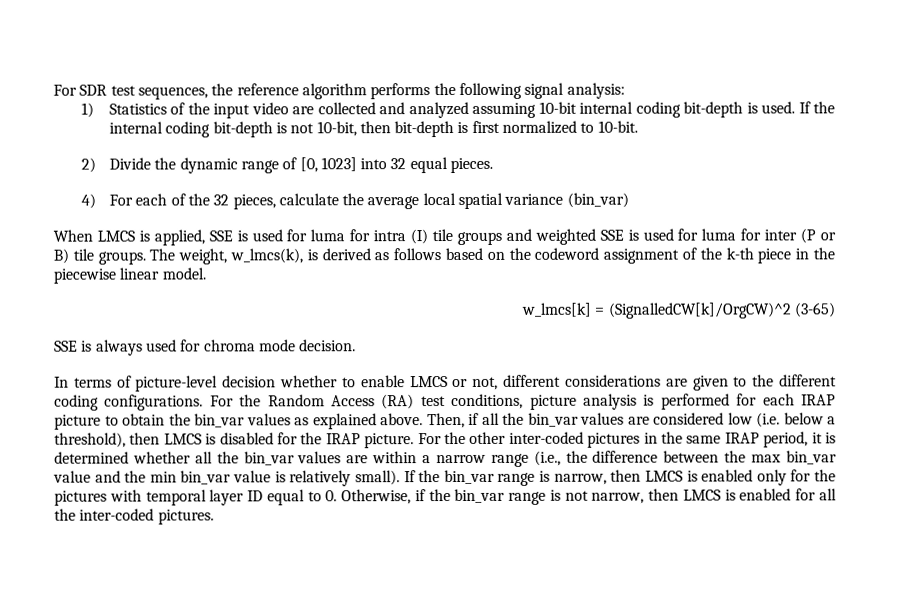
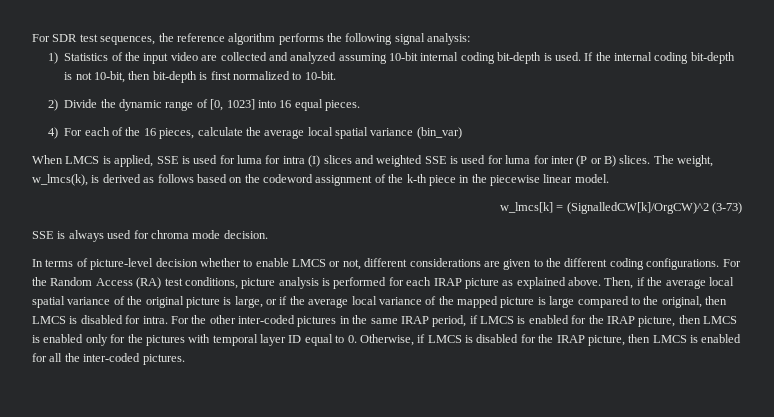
- 2) Divide the dynamic range of [0, 1023] into 32 equal pieces.
+ 2) Divide the dynamic range of [0, 1023] into 16 equal pieces.
- 4) For each of the 32 pieces, calculate the average local spatial variance (bin_var)
+ 4) For each of the 16 pieces, calculate the average local spatial variance (bin_var)
- When LMCS is applied, SSE is used for luma for intra (I) tile groups and weighted SSE is used for luma for inter (P or B) tile groups.
+ When LMCS is applied, SSE is used for luma for intra (I) slices and weighted SSE is used for luma for inter (P or B) slices.
- w_lmcs[k] = (SignalledCW[k]/OrgCW)^2 (3-65)
+ w_lmcs[k] = (SignalledCW[k]/OrgCW)^2 (3-73)
- For the Random Access (RA) test conditions, picture analysis is performed for each IRAP picture to obtain the bin_var values as explained above.
+ For the Random Access (RA) test conditions, picture analysis is performed for each IRAP picture as explained above.
- Then, if all the bin_var values are considered low (i.e. below a threshold), then LMCS is disabled for the IRAP picture.
+ Then, if the average local spatial variance of the original picture is large, or if the average local variance of the mapped picture is large compared to the original, then LMCS is disabled for intra.
- For the other inter-coded pictures in the same IRAP period, it is determined whether all the bin_var values are within a narrow range (i.e., the difference between the max bin_var value and the min bin_var value is relatively small). If the bin_var range is narrow, then LMCS is enabled only for the pictures with temporal layer ID equal to 0. Otherwise, if the bin_var range is not narrow, then LMCS is enabled for all the inter-coded pictures.
+ For the other inter-coded pictures in the same IRAP period, if LMCS is enabled for the IRAP picture, then LMCS is enabled only for the pictures with temporal layer ID equal to 0. Otherwise, if LMCS is disabled for the IRAP picture, then LMCS is enabled for all the inter-coded pictures.

